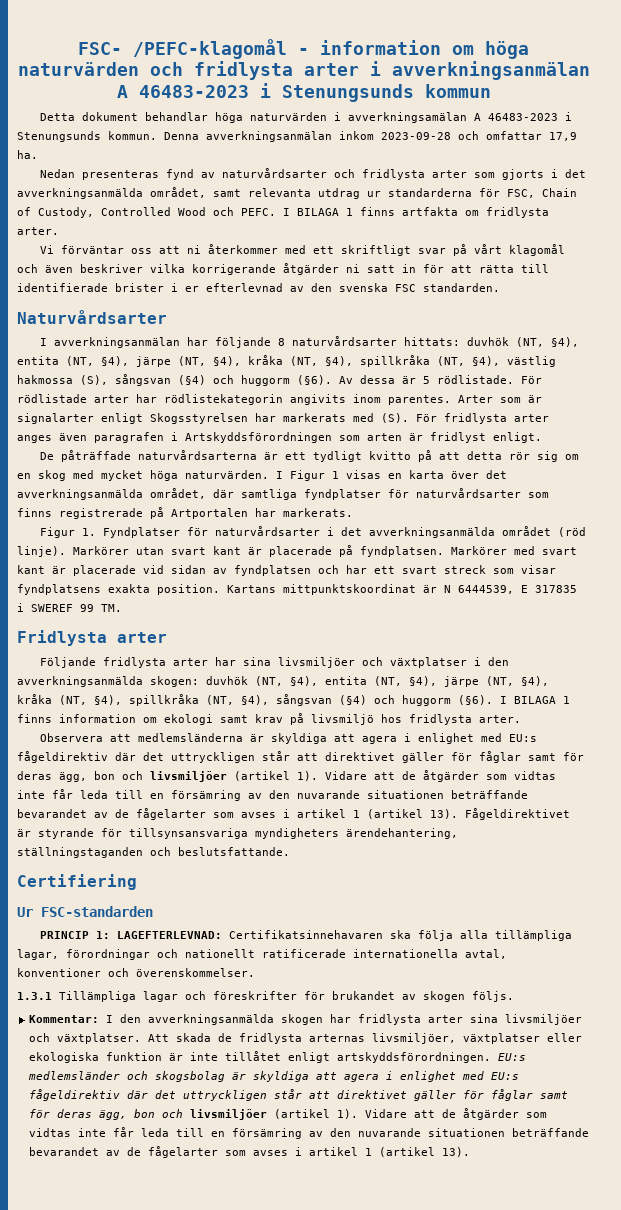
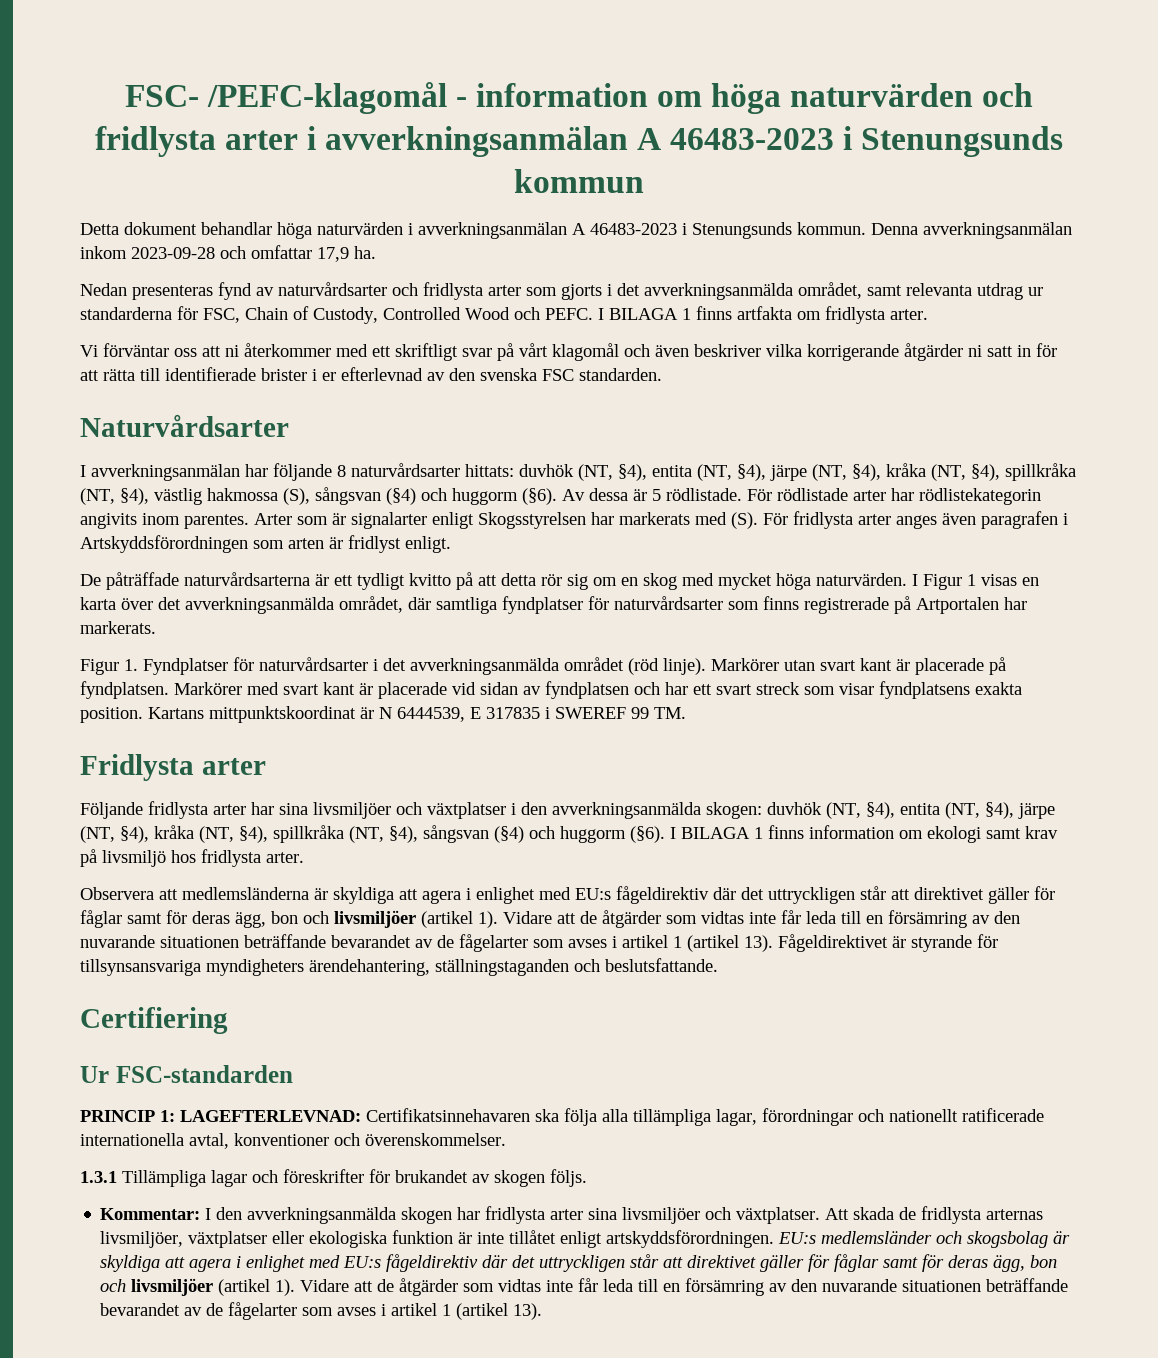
- Detta dokument behandlar höga naturvärden i avverkningsamälan A 46483-2023 i Stenungsunds kommun.
+ Detta dokument behandlar höga naturvärden i avverkningsanmälan A 46483-2023 i Stenungsunds kommun.

